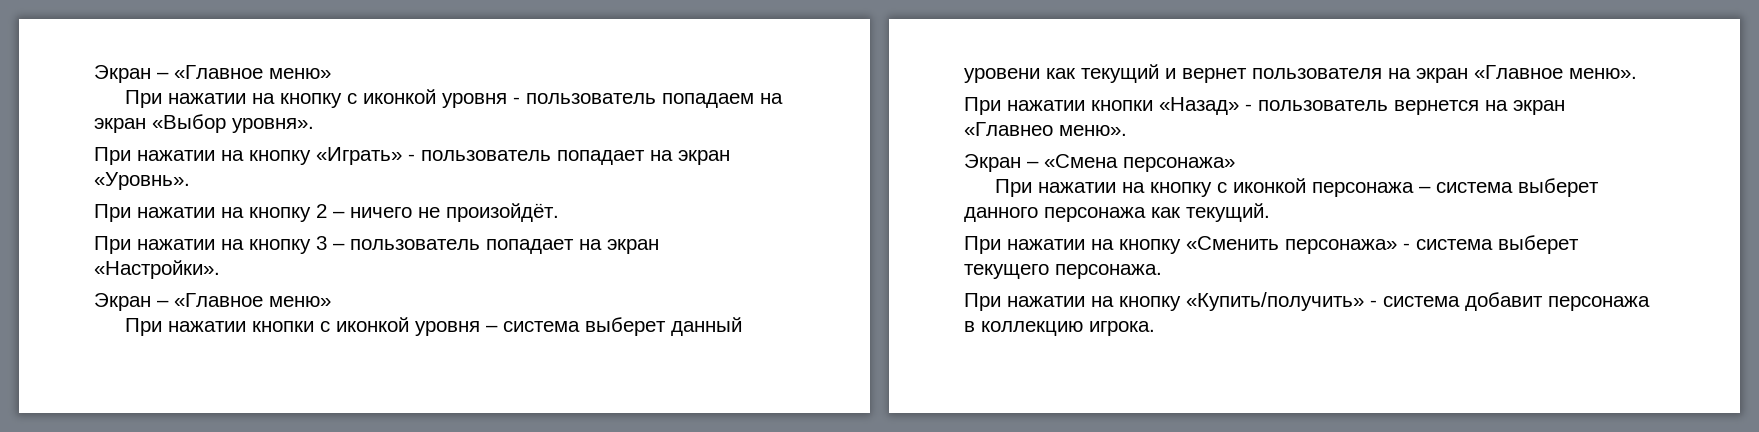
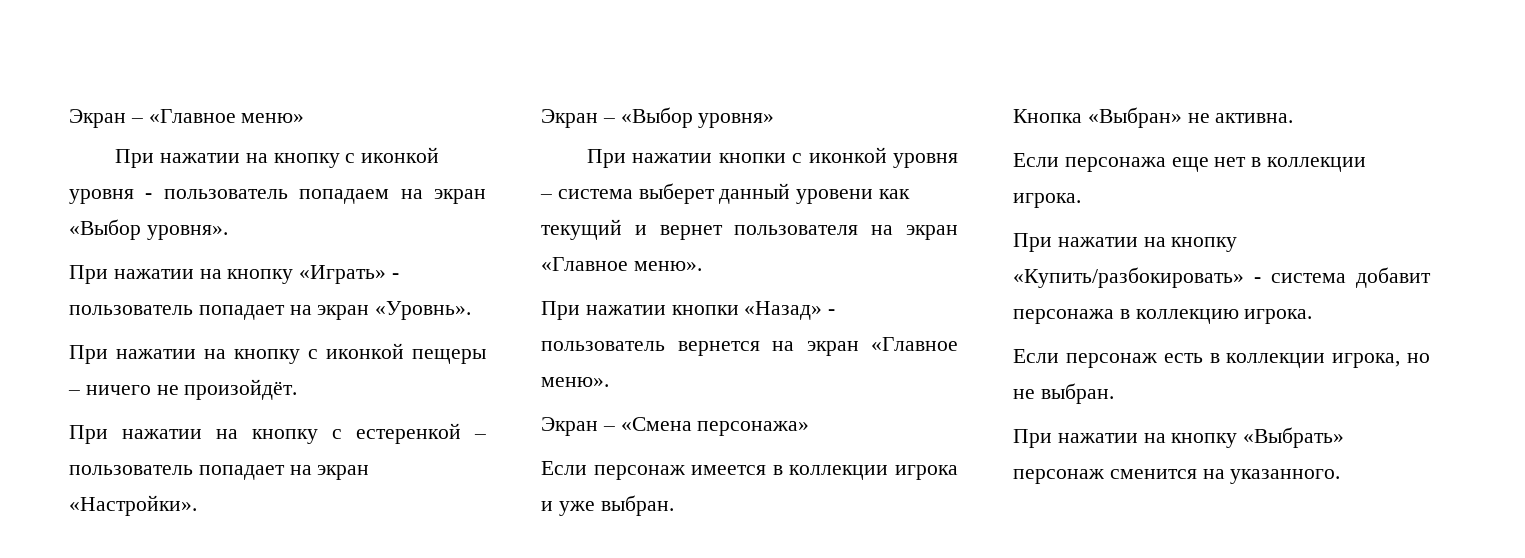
- При нажатии на кнопку 2 – ничего не произойдёт.
+ При нажатии на кнопку с иконкой пещеры – ничего не произойдёт.
- При нажатии на кнопку 3 – пользователь попадает на экран «Настройки».
- Экран – «Главное меню»
+ При нажатии на кнопку с естеренкой – пользователь попадает на экран «Настройки».
+ Экран – «Выбор уровня»
- При нажатии кнопки «Назад» - пользователь вернется на экран «Главнео меню».
+ При нажатии кнопки «Назад» - пользователь вернется на экран «Главное меню».
- При нажатии на кнопку с иконкой персонажа – система выберет данного персонажа как текущий.
- При нажатии на кнопку «Сменить персонажа» - система выберет текущего персонажа.
- При нажатии на кнопку «Купить/получить» - система добавит персонажа в коллекцию игрока.
+ Если персонаж имеется в коллекции игрока и уже выбран.
+ Кнопка «Выбран» не активна.
+ Если персонажа еще нет в коллекции игрока.
+ При нажатии на кнопку «Купить/разбокировать» - система добавит персонажа в коллекцию игрока.
+ Если персонаж есть в коллекции игрока, но не выбран.
+ При нажатии на кнопку «Выбрать» персонаж сменится на указанного.

